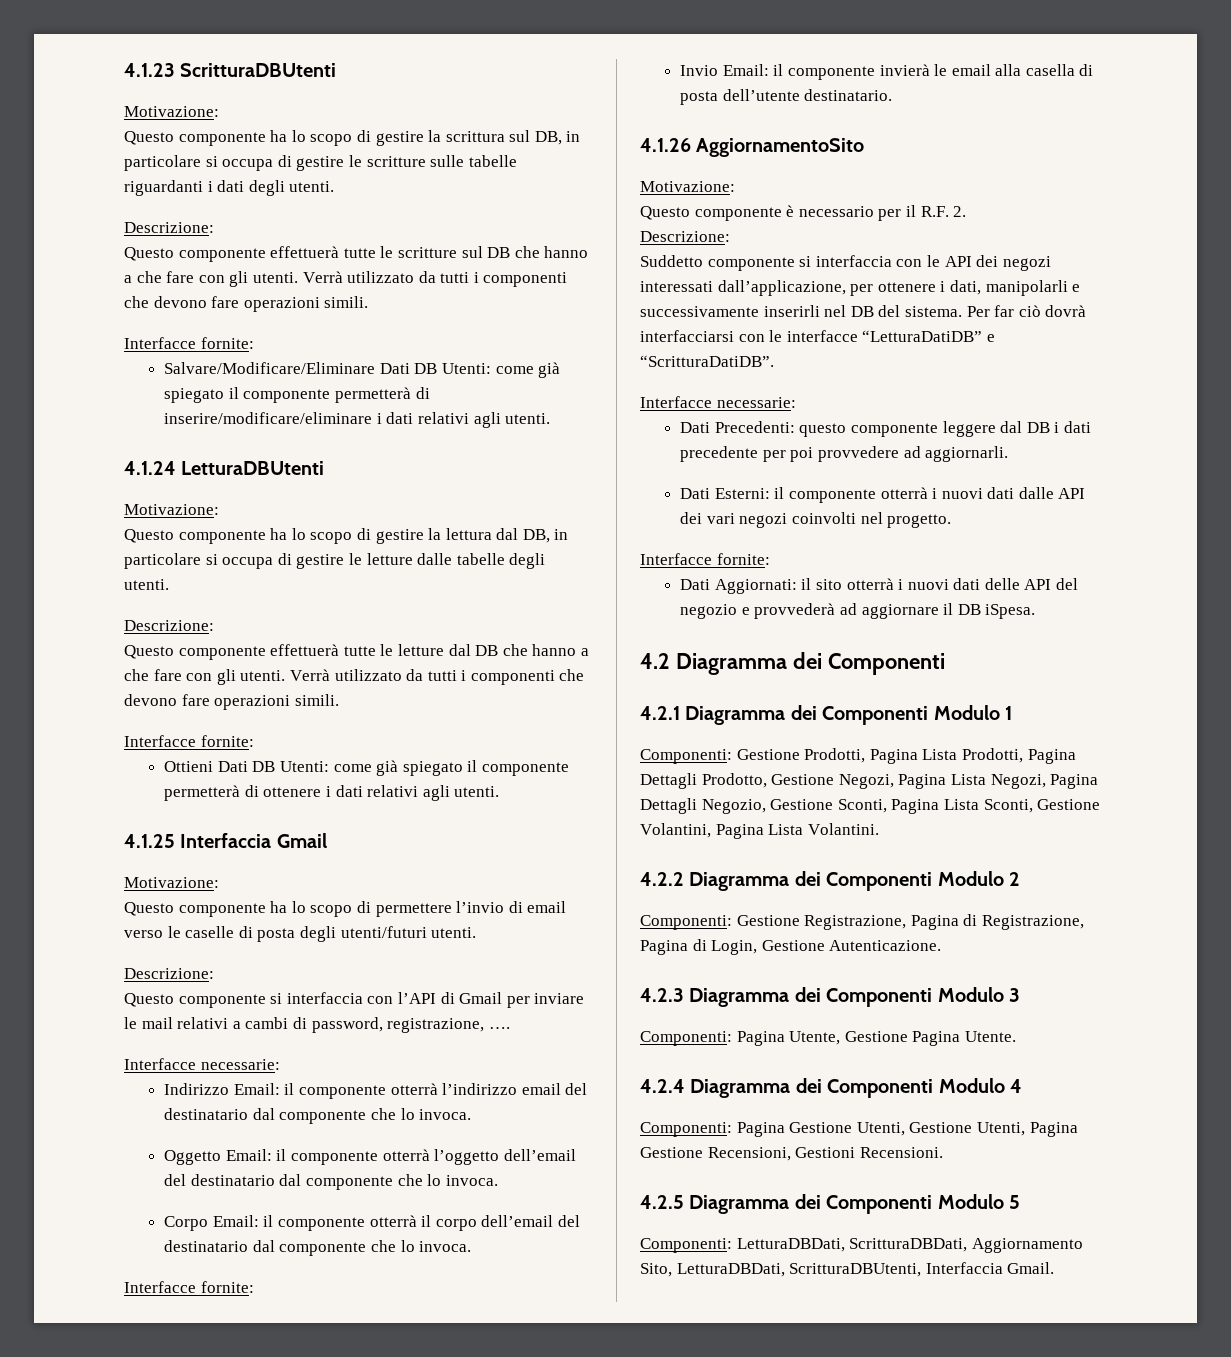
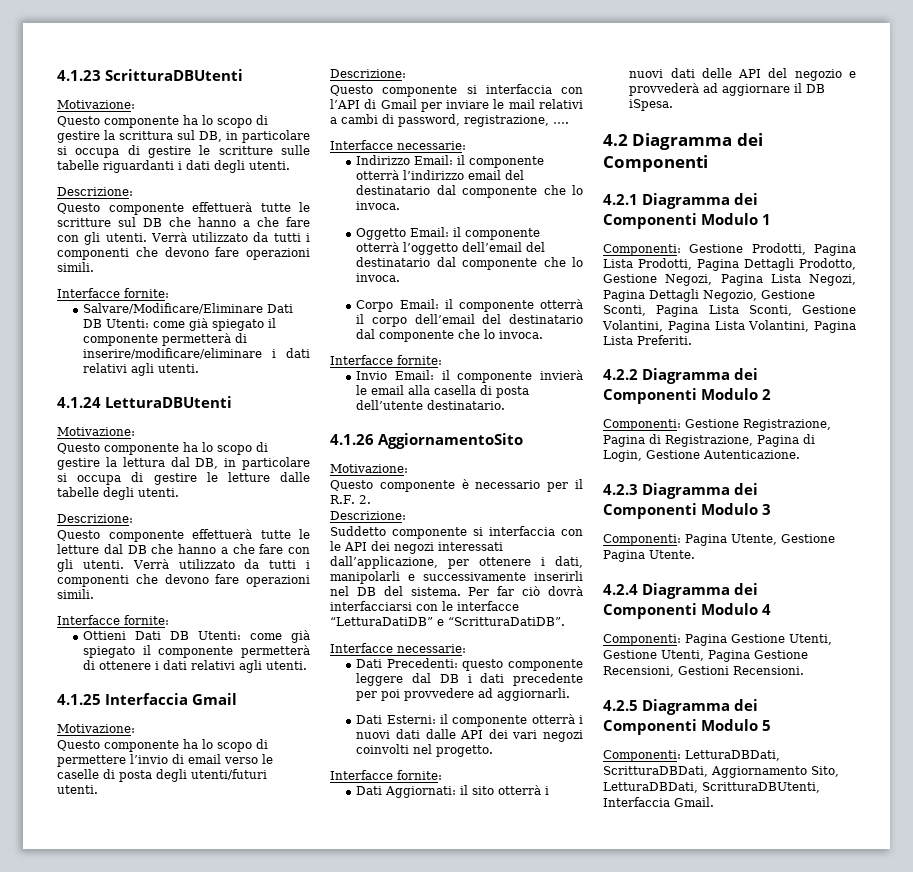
- Componenti: Gestione Prodotti, Pagina Lista Prodotti, Pagina Dettagli Prodotto, Gestione Negozi, Pagina Lista Negozi, Pagina Dettagli Negozio, Gestione Sconti, Pagina Lista Sconti, Gestione Volantini, Pagina Lista Volantini.
+ Componenti: Gestione Prodotti, Pagina Lista Prodotti, Pagina Dettagli Prodotto, Gestione Negozi, Pagina Lista Negozi, Pagina Dettagli Negozio, Gestione Sconti, Pagina Lista Sconti, Gestione Volantini, Pagina Lista Volantini, Pagina Lista Preferiti.

